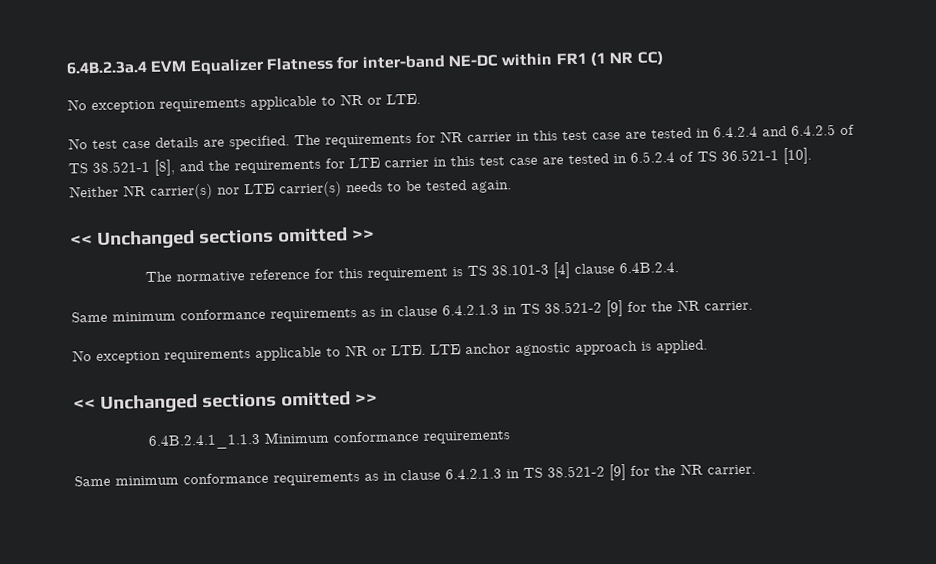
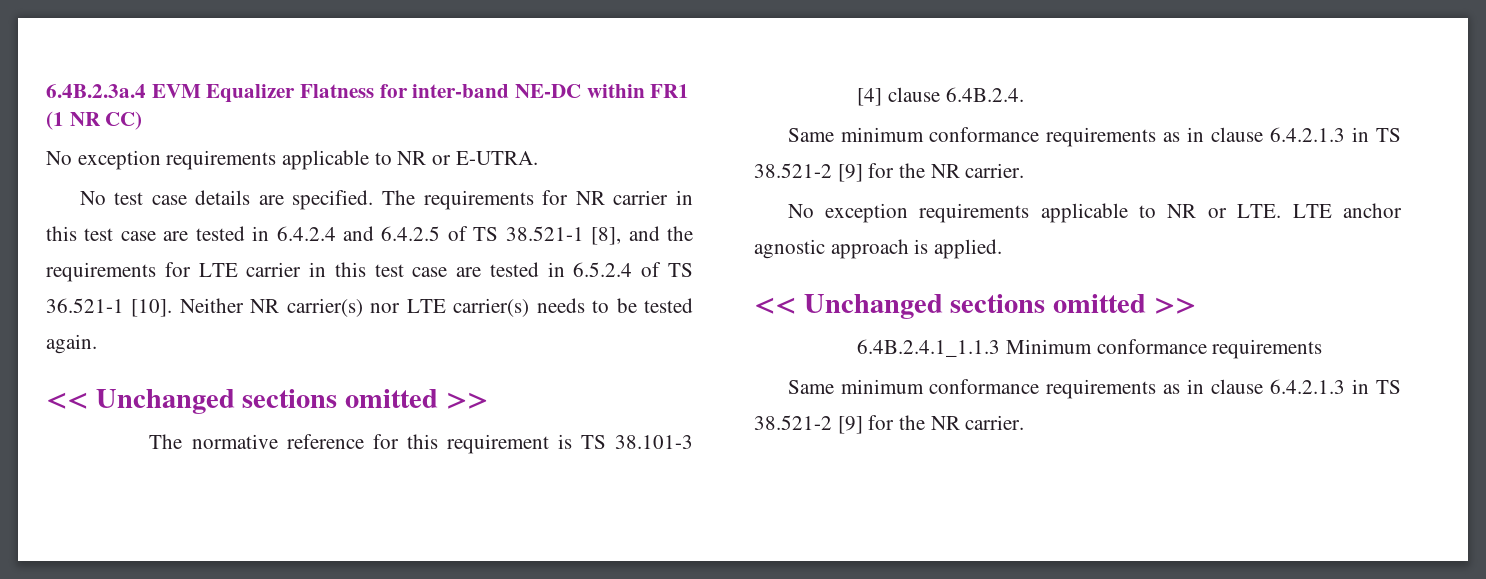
  6.4B.2.3a.4 EVM Equalizer Flatness for inter-band NE-DC within FR1 (1 NR CC)
- No exception requirements applicable to NR or LTE.
+ No exception requirements applicable to NR or E-UTRA.

